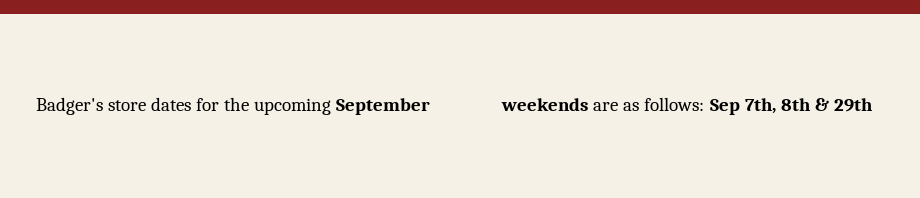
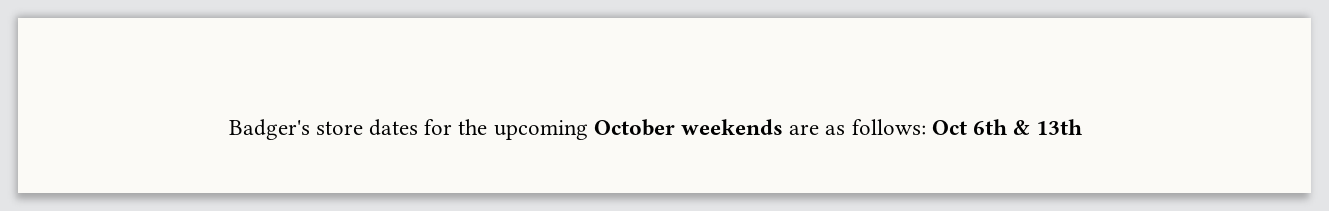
- Badger's store dates for the upcoming September weekends are as follows: Sep 7th, 8th & 29th
+ Badger's store dates for the upcoming October weekends are as follows: Oct 6th & 13th

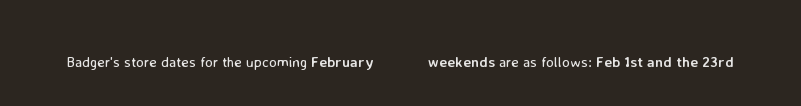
- Badger's store dates for the upcoming October weekends are as follows: Oct 6th & 13th
+ Badger's store dates for the upcoming February weekends are as follows: Feb 1st and the 23rd

